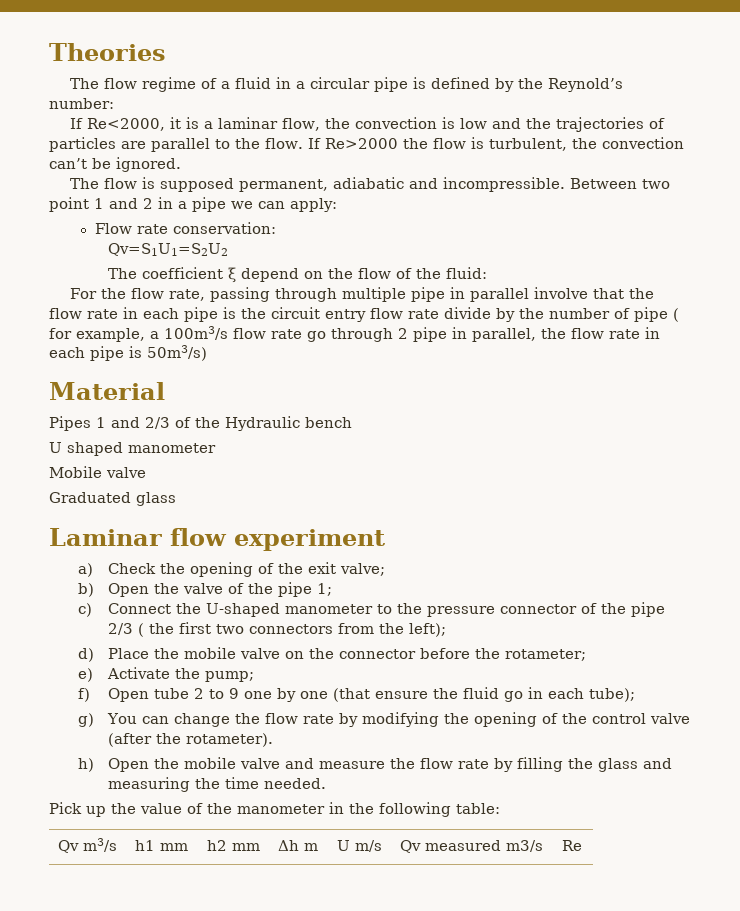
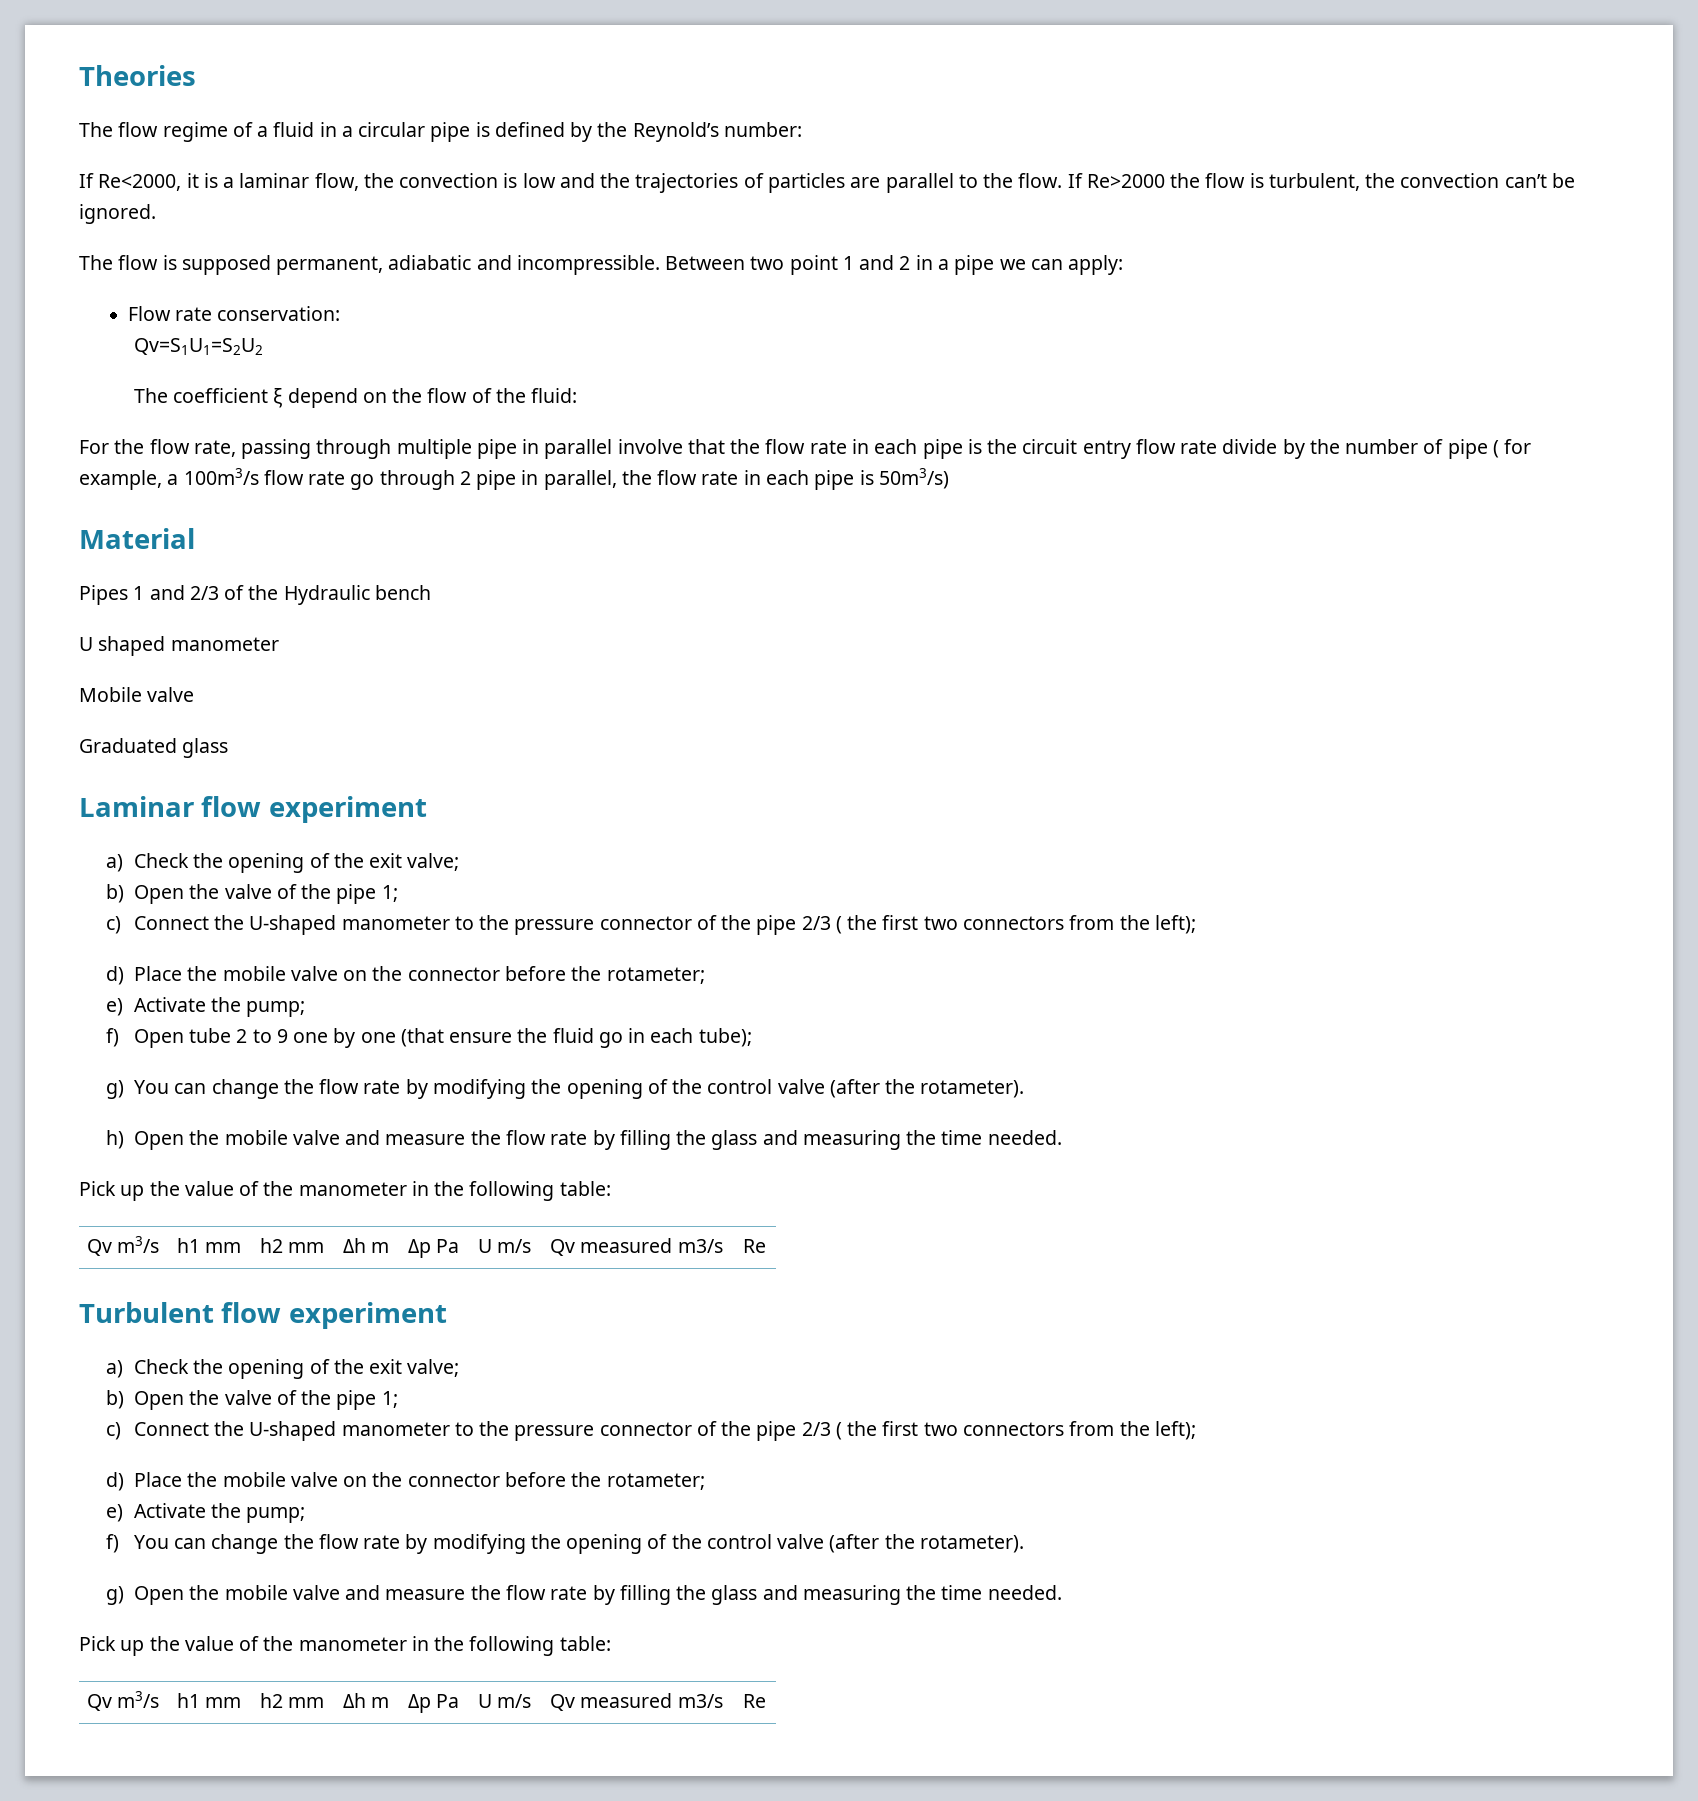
  h) Open the mobile valve and measure the flow rate by filling the glass and measuring the time needed.
  Pick up the value of the manometer in the following table:
- Qv m3/s | h1 mm | h2 mm | Δh m | U m/s | Qv measured m3/s | Re
+ Qv m3/s | h1 mm | h2 mm | Δh m | Δp Pa | U m/s | Qv measured m3/s | Re
+ Turbulent flow experiment
+ a) Check the opening of the exit valve;
+ b) Open the valve of the pipe 1;
+ c) Connect the U-shaped manometer to the pressure connector of the pipe 2/3 ( the first two connectors from the left);
+ d) Place the mobile valve on the connector before the rotameter;
+ e) Activate the pump;
+ f) You can change the flow rate by modifying the opening of the control valve (after the rotameter).
+ g) Open the mobile valve and measure the flow rate by filling the glass and measuring the time needed.
+ Pick up the value of the manometer in the following table:
+ Qv m3/s | h1 mm | h2 mm | Δh m | Δp Pa | U m/s | Qv measured m3/s | Re

